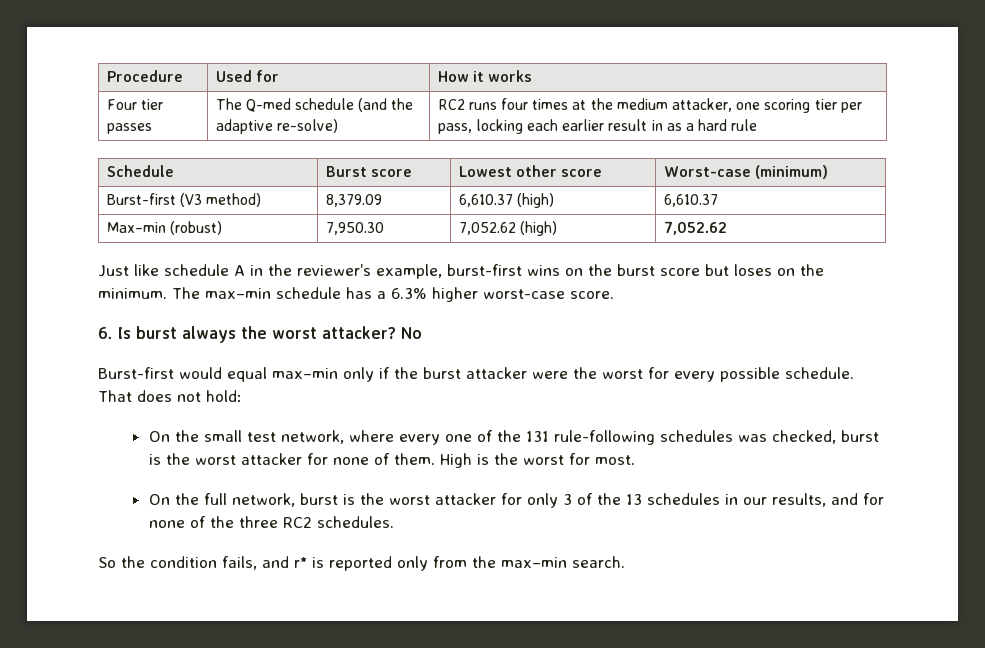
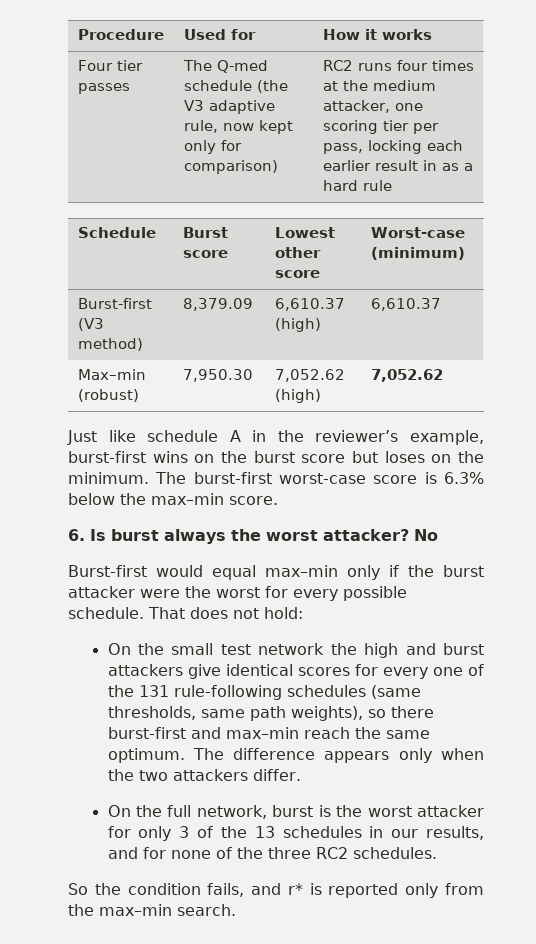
- Four tier passes | The Q-med schedule (and the adaptive re-solve) | RC2 runs four times at the medium attacker, one scoring tier per pass, locking each earlier result in as a hard rule
+ Four tier passes | The Q-med schedule (the V3 adaptive rule, now kept only for comparison) | RC2 runs four times at the medium attacker, one scoring tier per pass, locking each earlier result in as a hard rule
- The max–min schedule has a 6.3% higher worst-case score.
+ The burst-first worst-case score is 6.3% below the max–min score.
- On the small test network, where every one of the 131 rule-following schedules was checked, burst is the worst attacker for none of them. High is the worst for most.
+ On the small test network the high and burst attackers give identical scores for every one of the 131 rule-following schedules (same thresholds, same path weights), so there burst-first and max–min reach the same optimum. The difference appears only when the two attackers differ.

